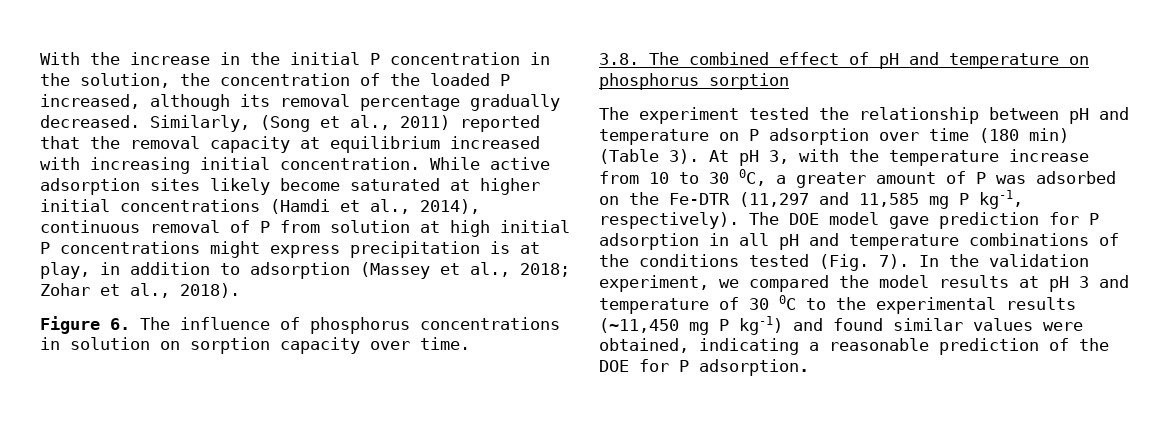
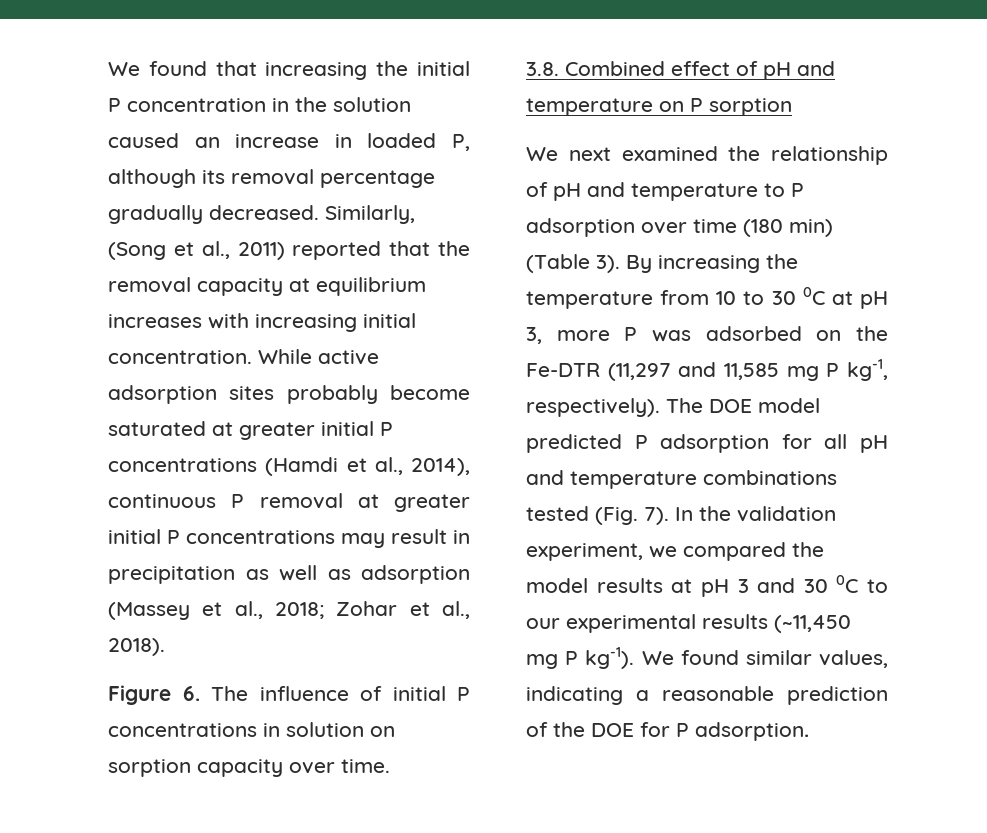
- With the increase in the initial P concentration in the solution, the concentration of the loaded P increased, although its removal percentage gradually decreased.
+ We found that increasing the initial P concentration in the solution caused an increase in loaded P, although its removal percentage gradually decreased.
- Similarly, (Song et al., 2011) reported that the removal capacity at equilibrium increased with increasing initial concentration.
+ Similarly, (Song et al., 2011) reported that the removal capacity at equilibrium increases with increasing initial concentration.
- While active adsorption sites likely become saturated at higher initial concentrations (Hamdi et al., 2014), continuous removal of P from solution at high initial P concentrations might express precipitation is at play, in addition to adsorption (Massey et al., 2018; Zohar et al., 2018).
+ While active adsorption sites probably become saturated at greater initial P concentrations (Hamdi et al., 2014), continuous P removal at greater initial P concentrations may result in precipitation as well as adsorption (Massey et al., 2018; Zohar et al., 2018).
- Figure 6. The influence of phosphorus concentrations in solution on sorption capacity over time.
+ Figure 6. The influence of initial P concentrations in solution on sorption capacity over time.
- 3.8. The combined effect of pH and temperature on phosphorus sorption
+ 3.8. Combined effect of pH and temperature on P sorption
- The experiment tested the relationship between pH and temperature on P adsorption over time (180 min) (Table 3).
+ We next examined the relationship of pH and temperature to P adsorption over time (180 min) (Table 3).
- At pH 3, with the temperature increase from 10 to 30 0C, a greater amount of P was adsorbed on the Fe-DTR (11,297 and 11,585 mg P kg-1, respectively).
+ By increasing the temperature from 10 to 30 0C at pH 3, more P was adsorbed on the Fe-DTR (11,297 and 11,585 mg P kg-1, respectively).
- The DOE model gave prediction for P adsorption in all pH and temperature combinations of the conditions tested (Fig. 7).
+ The DOE model predicted P adsorption for all pH and temperature combinations tested (Fig. 7).
- In the validation experiment, we compared the model results at pH 3 and temperature of 30 0C to the experimental results (~11,450 mg P kg-1) and found similar values were obtained, indicating a reasonable prediction of the DOE for P adsorption.
+ In the validation experiment, we compared the model results at pH 3 and 30 0C to our experimental results (~11,450 mg P kg-1). We found similar values, indicating a reasonable prediction of the DOE for P adsorption.

